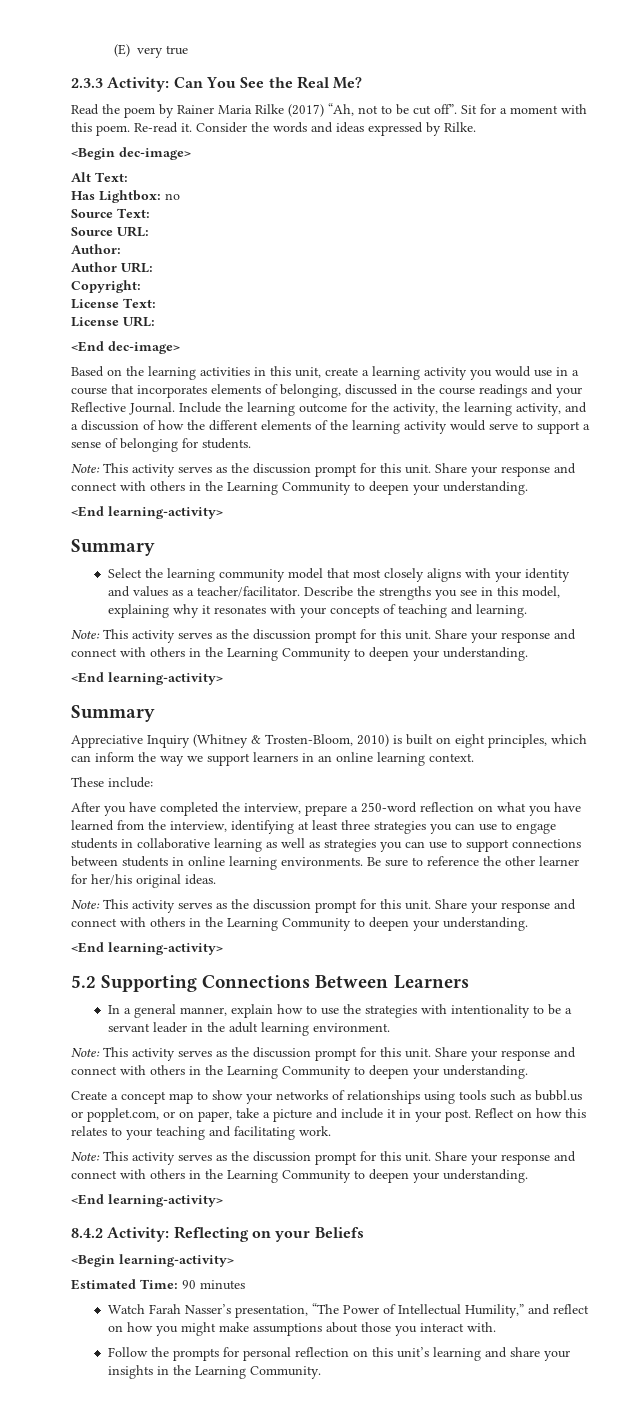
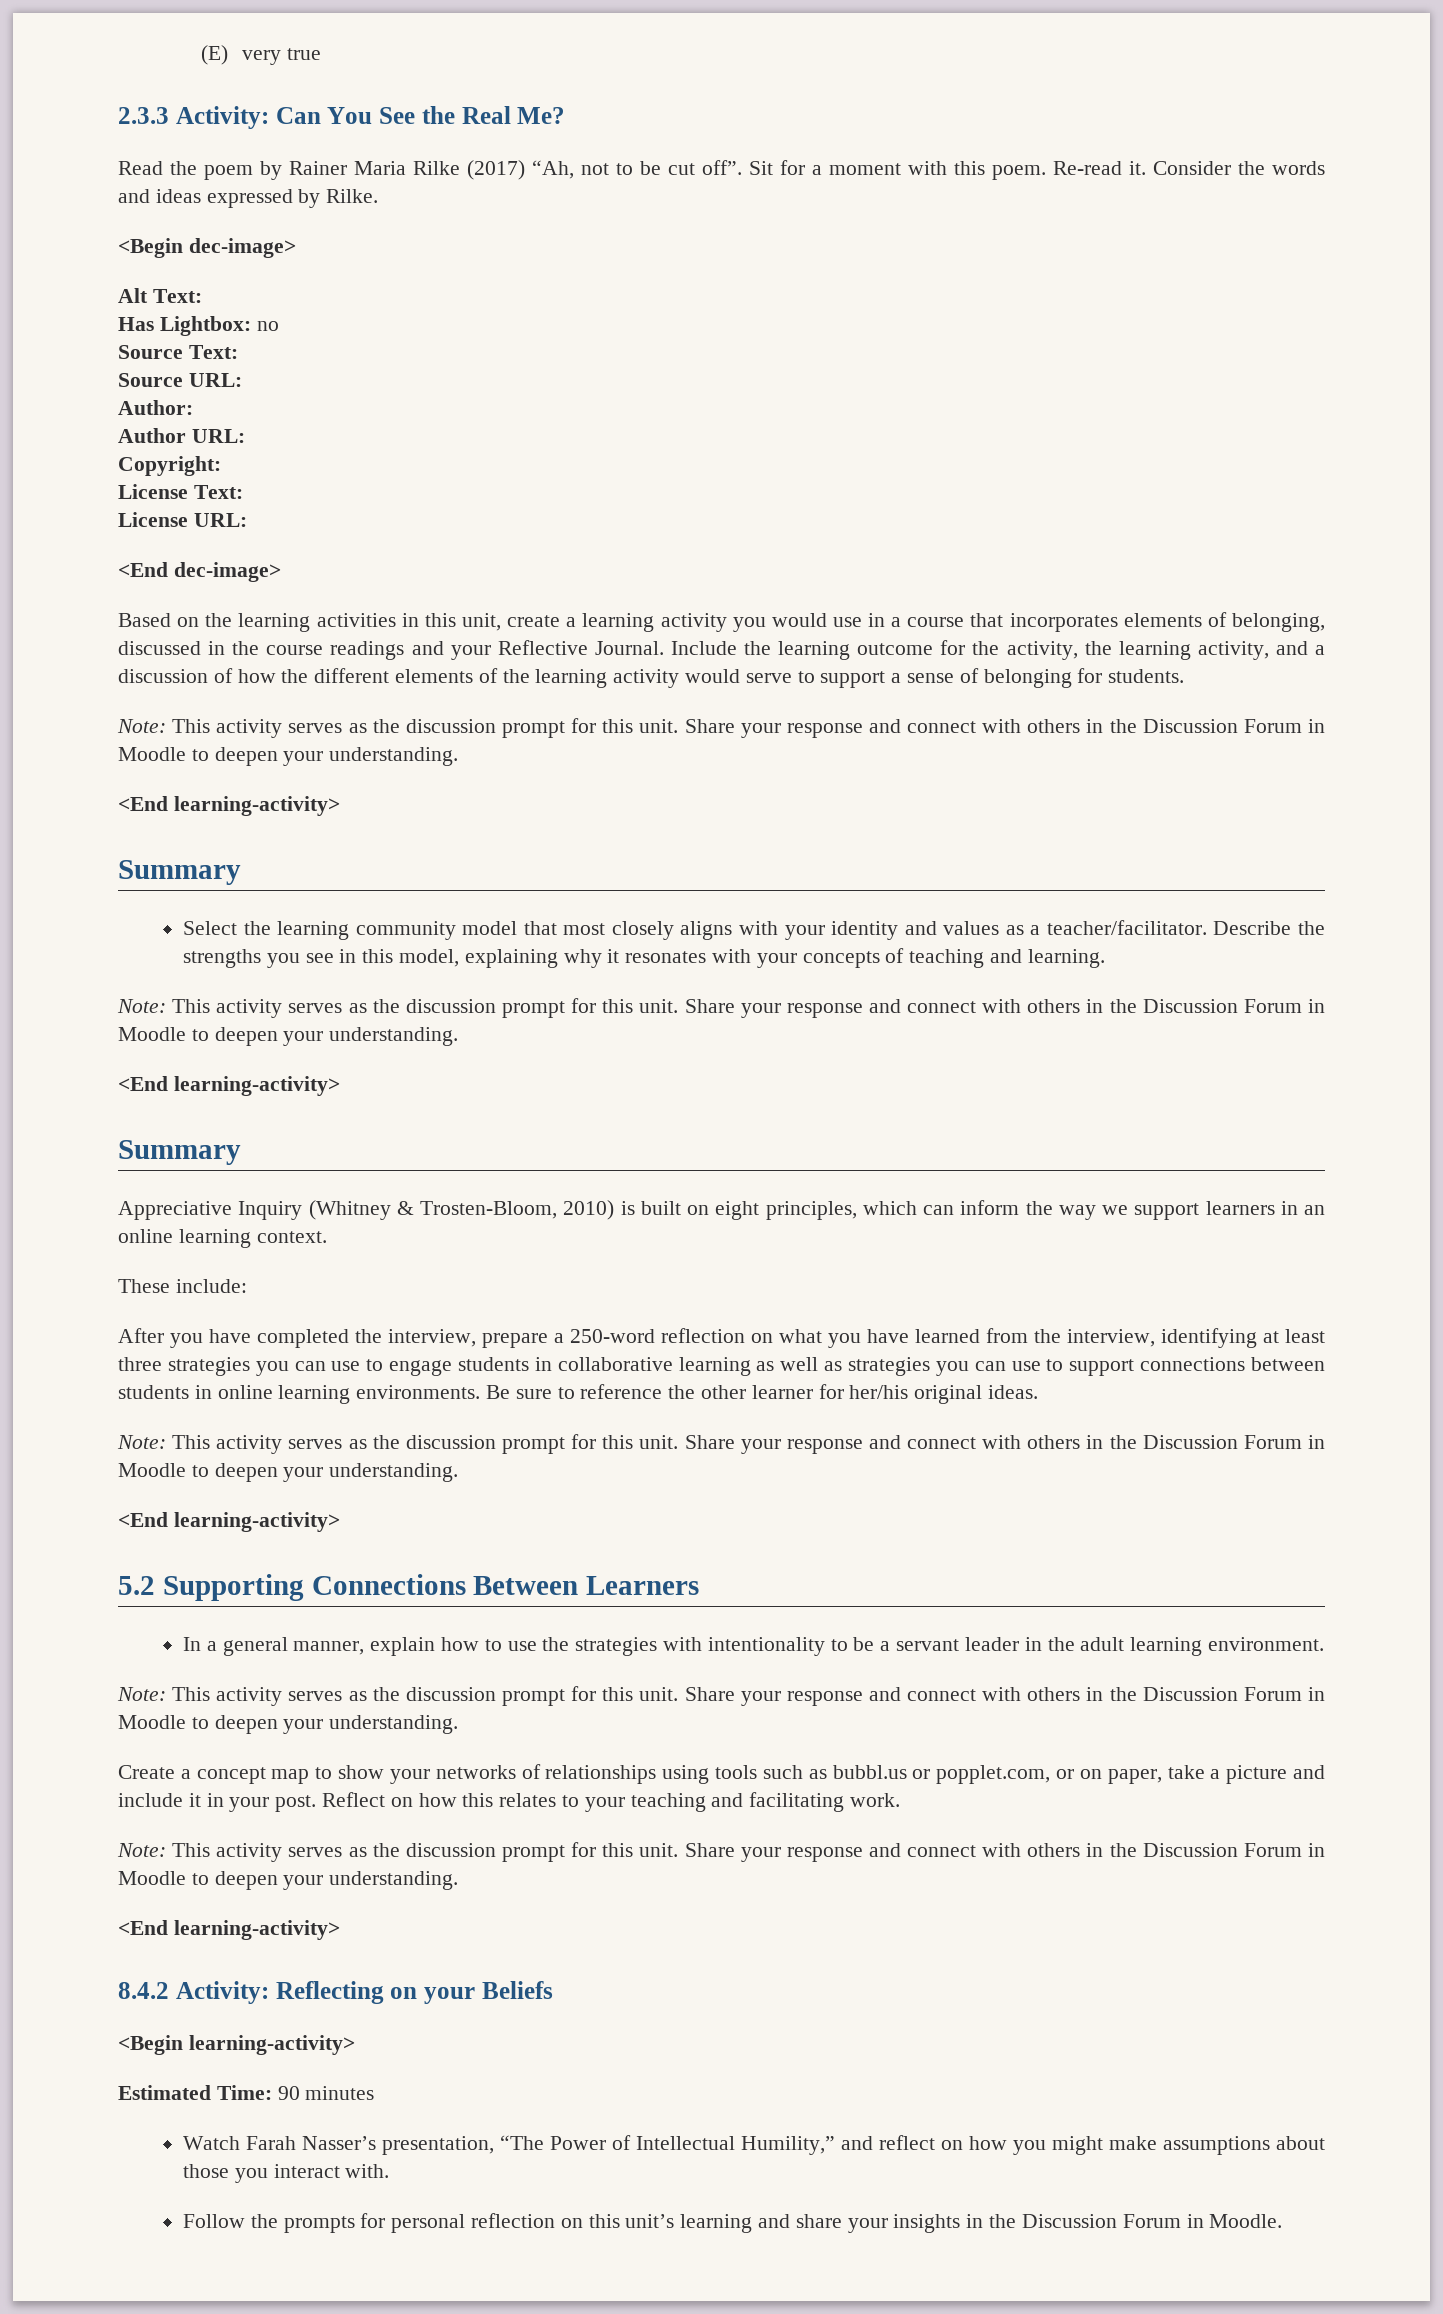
  Include the learning outcome for the activity, the learning activity, and a discussion of how the different elements of the learning activity would serve to support a sense of belonging for students.
- Note: This activity serves as the discussion prompt for this unit. Share your response and connect with others in the Learning Community to deepen your understanding.
+ Note: This activity serves as the discussion prompt for this unit. Share your response and connect with others in the Discussion Forum in Moodle to deepen your understanding.
  Describe the strengths you see in this model, explaining why it resonates with your concepts of teaching and learning.
- Note: This activity serves as the discussion prompt for this unit. Share your response and connect with others in the Learning Community to deepen your understanding.
+ Note: This activity serves as the discussion prompt for this unit. Share your response and connect with others in the Discussion Forum in Moodle to deepen your understanding.
  Be sure to reference the other learner for her/his original ideas.
- Note: This activity serves as the discussion prompt for this unit. Share your response and connect with others in the Learning Community to deepen your understanding.
+ Note: This activity serves as the discussion prompt for this unit. Share your response and connect with others in the Discussion Forum in Moodle to deepen your understanding.
  In a general manner, explain how to use the strategies with intentionality to be a servant leader in the adult learning environment.
- Note: This activity serves as the discussion prompt for this unit. Share your response and connect with others in the Learning Community to deepen your understanding.
+ Note: This activity serves as the discussion prompt for this unit. Share your response and connect with others in the Discussion Forum in Moodle to deepen your understanding.
  Reflect on how this relates to your teaching and facilitating work.
- Note: This activity serves as the discussion prompt for this unit. Share your response and connect with others in the Learning Community to deepen your understanding.
+ Note: This activity serves as the discussion prompt for this unit. Share your response and connect with others in the Discussion Forum in Moodle to deepen your understanding.
- Follow the prompts for personal reflection on this unit’s learning and share your insights in the Learning Community.
+ Follow the prompts for personal reflection on this unit’s learning and share your insights in the Discussion Forum in Moodle.

